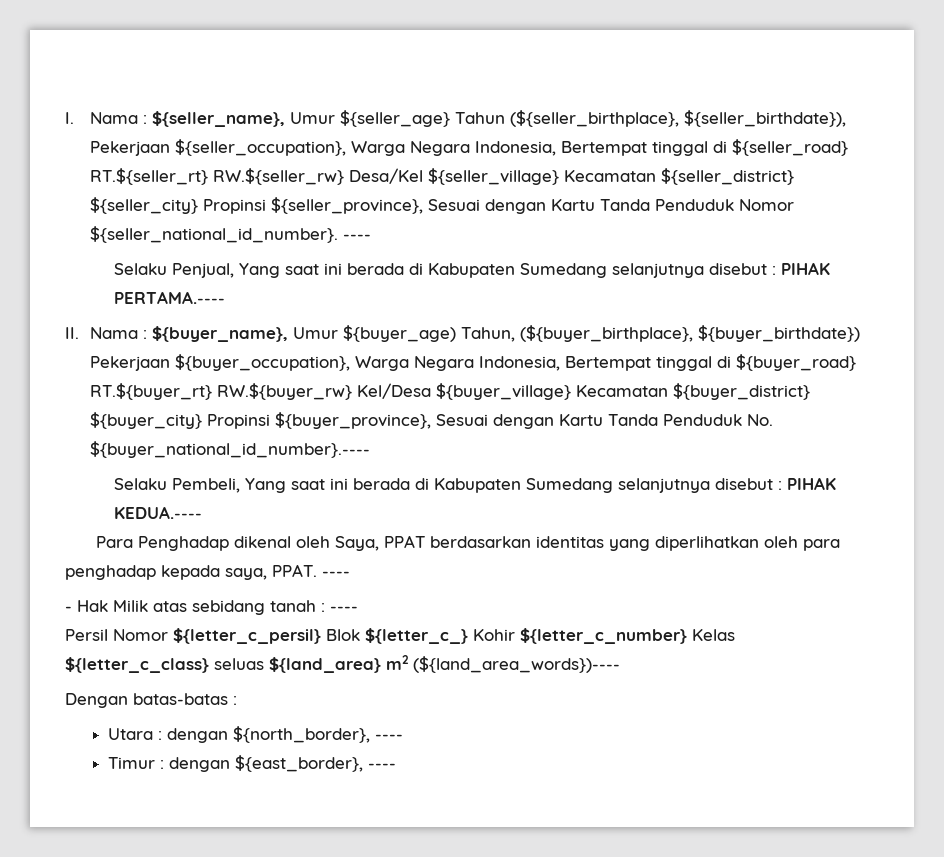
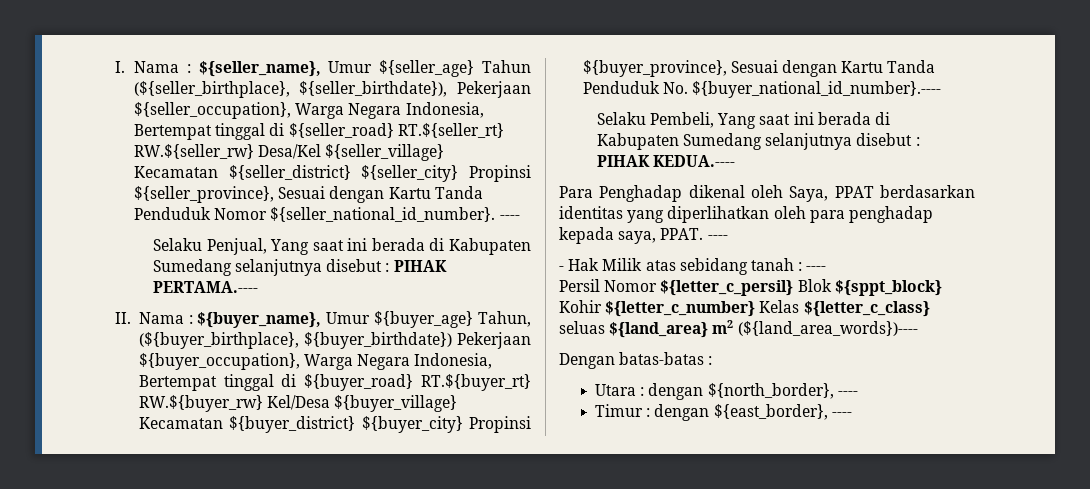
- II. Nama : ${buyer_name}, Umur ${buyer_age) Tahun, (${buyer_birthplace}, ${buyer_birthdate}) Pekerjaan ${buyer_occupation}, Warga Negara Indonesia, Bertempat tinggal di ${buyer_road} RT.${buyer_rt} RW.${buyer_rw} Kel/Desa ${buyer_village} Kecamatan ${buyer_district} ${buyer_city} Propinsi ${buyer_province}, Sesuai dengan Kartu Tanda Penduduk No. ${buyer_national_id_number}.----
+ II. Nama : ${buyer_name}, Umur ${buyer_age} Tahun, (${buyer_birthplace}, ${buyer_birthdate}) Pekerjaan ${buyer_occupation}, Warga Negara Indonesia, Bertempat tinggal di ${buyer_road} RT.${buyer_rt} RW.${buyer_rw} Kel/Desa ${buyer_village} Kecamatan ${buyer_district} ${buyer_city} Propinsi ${buyer_province}, Sesuai dengan Kartu Tanda Penduduk No. ${buyer_national_id_number}.----
- Persil Nomor ${letter_c_persil} Blok ${letter_c_} Kohir ${letter_c_number} Kelas ${letter_c_class} seluas ${land_area} m2 (${land_area_words})----
+ Persil Nomor ${letter_c_persil} Blok ${sppt_block} Kohir ${letter_c_number} Kelas ${letter_c_class} seluas ${land_area} m2 (${land_area_words})----

